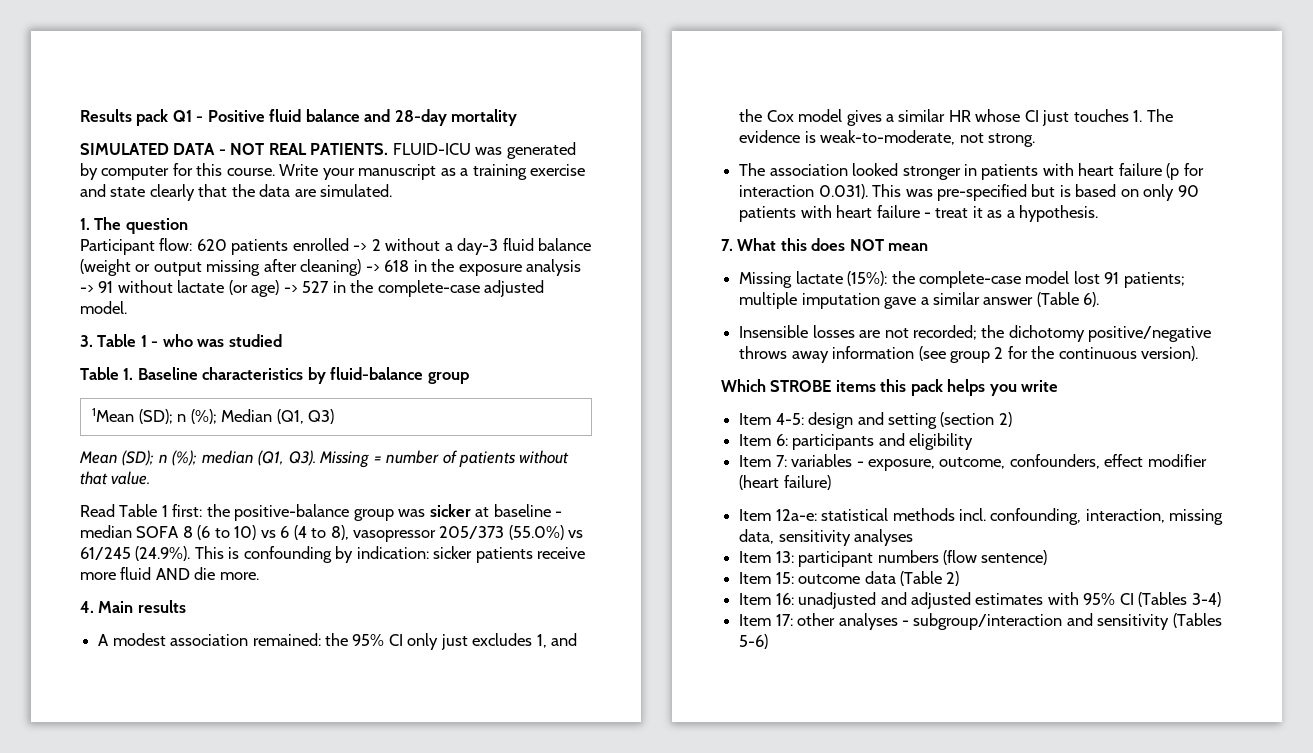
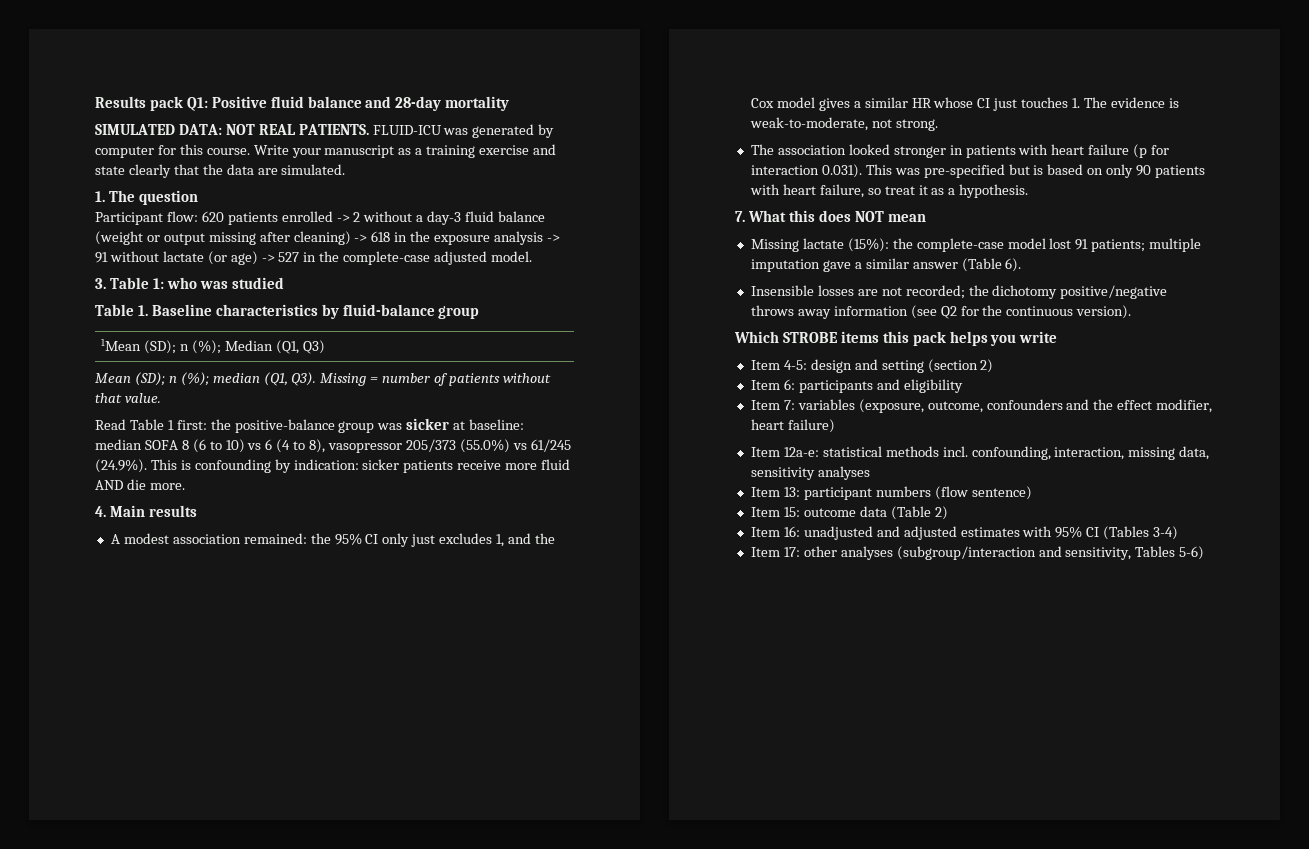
- Results pack Q1 - Positive fluid balance and 28-day mortality
+ Results pack Q1: Positive fluid balance and 28-day mortality
- SIMULATED DATA - NOT REAL PATIENTS.
+ SIMULATED DATA: NOT REAL PATIENTS.
- 3. Table 1 - who was studied
+ 3. Table 1: who was studied
- Read Table 1 first: the positive-balance group was sicker at baseline - median SOFA 8 (6 to 10) vs 6 (4 to 8), vasopressor 205/373 (55.0%) vs 61/245 (24.9%). This is confounding by indication: sicker patients receive more fluid AND die more.
+ Read Table 1 first: the positive-balance group was sicker at baseline: median SOFA 8 (6 to 10) vs 6 (4 to 8), vasopressor 205/373 (55.0%) vs 61/245 (24.9%). This is confounding by indication: sicker patients receive more fluid AND die more.
- The association looked stronger in patients with heart failure (p for interaction 0.031). This was pre-specified but is based on only 90 patients with heart failure - treat it as a hypothesis.
+ The association looked stronger in patients with heart failure (p for interaction 0.031). This was pre-specified but is based on only 90 patients with heart failure, so treat it as a hypothesis.
- Insensible losses are not recorded; the dichotomy positive/negative throws away information (see group 2 for the continuous version).
+ Insensible losses are not recorded; the dichotomy positive/negative throws away information (see Q2 for the continuous version).
- Item 7: variables - exposure, outcome, confounders, effect modifier (heart failure)
+ Item 7: variables (exposure, outcome, confounders and the effect modifier, heart failure)
- Item 17: other analyses - subgroup/interaction and sensitivity (Tables 5-6)
+ Item 17: other analyses (subgroup/interaction and sensitivity, Tables 5-6)

